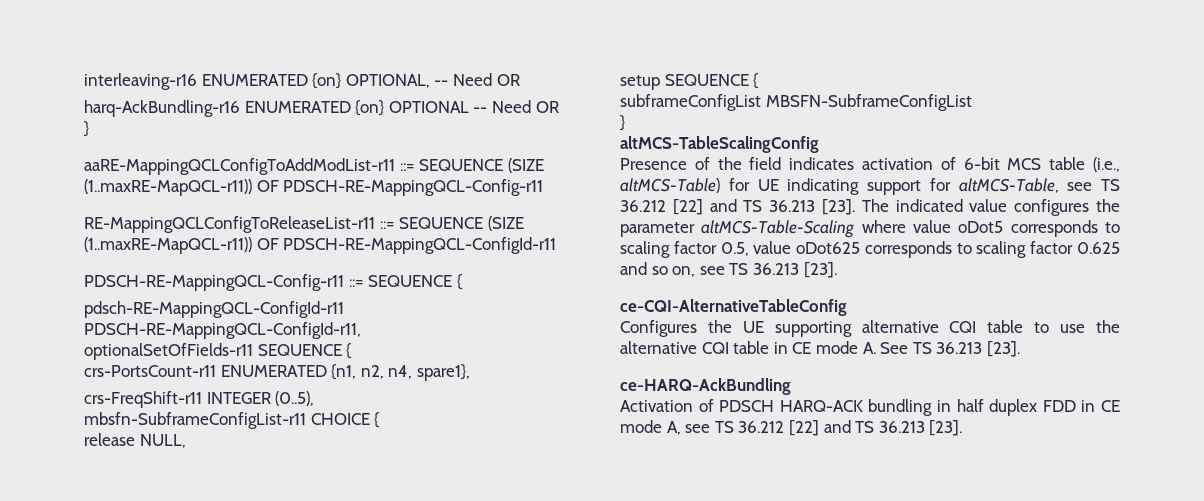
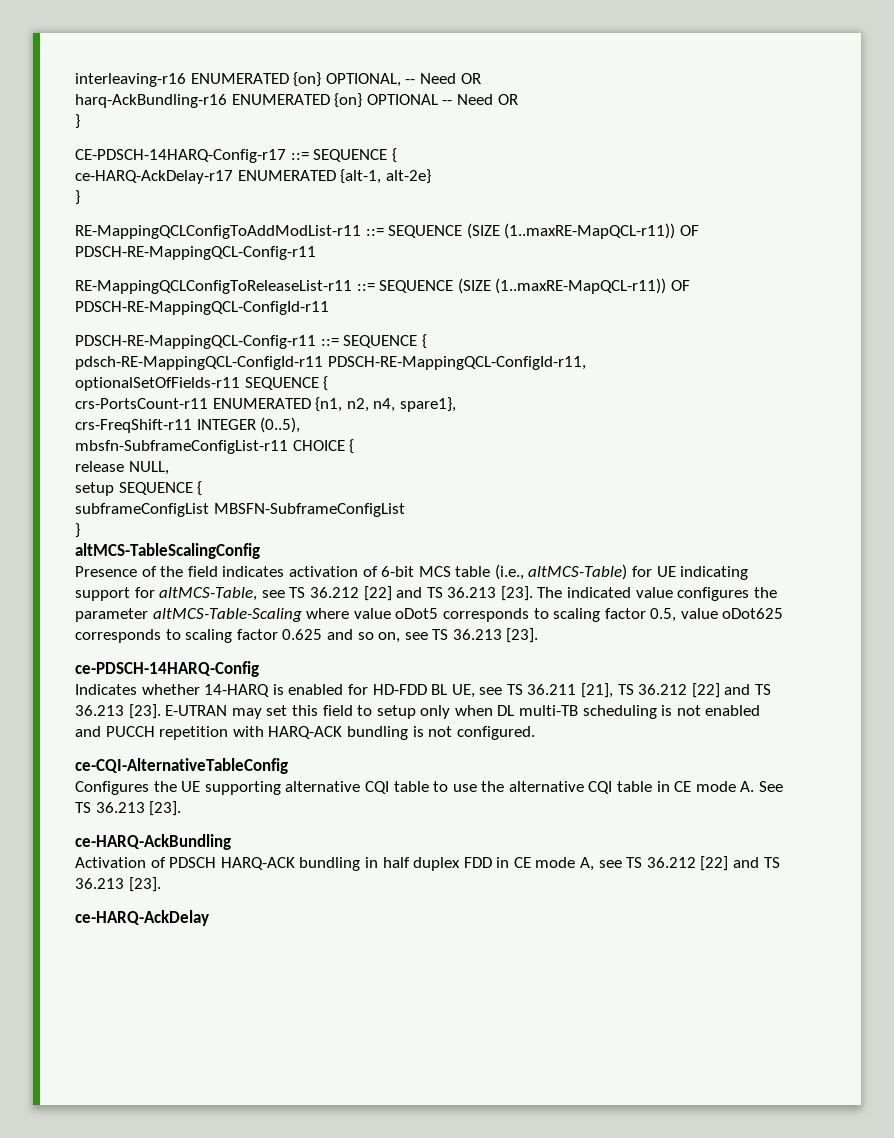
- aaRE-MappingQCLConfigToAddModList-r11 ::= SEQUENCE (SIZE (1..maxRE-MapQCL-r11)) OF PDSCH-RE-MappingQCL-Config-r11
+ CE-PDSCH-14HARQ-Config-r17 ::= SEQUENCE {
+ ce-HARQ-AckDelay-r17 ENUMERATED {alt-1, alt-2e}
+ }
+ RE-MappingQCLConfigToAddModList-r11 ::= SEQUENCE (SIZE (1..maxRE-MapQCL-r11)) OF PDSCH-RE-MappingQCL-Config-r11
+ ce-PDSCH-14HARQ-Config
+ Indicates whether 14-HARQ is enabled for HD-FDD BL UE, see TS 36.211 [21], TS 36.212 [22] and TS 36.213 [23]. E-UTRAN may set this field to setup only when DL multi-TB scheduling is not enabled and PUCCH repetition with HARQ-ACK bundling is not configured.
+ ce-HARQ-AckDelay

